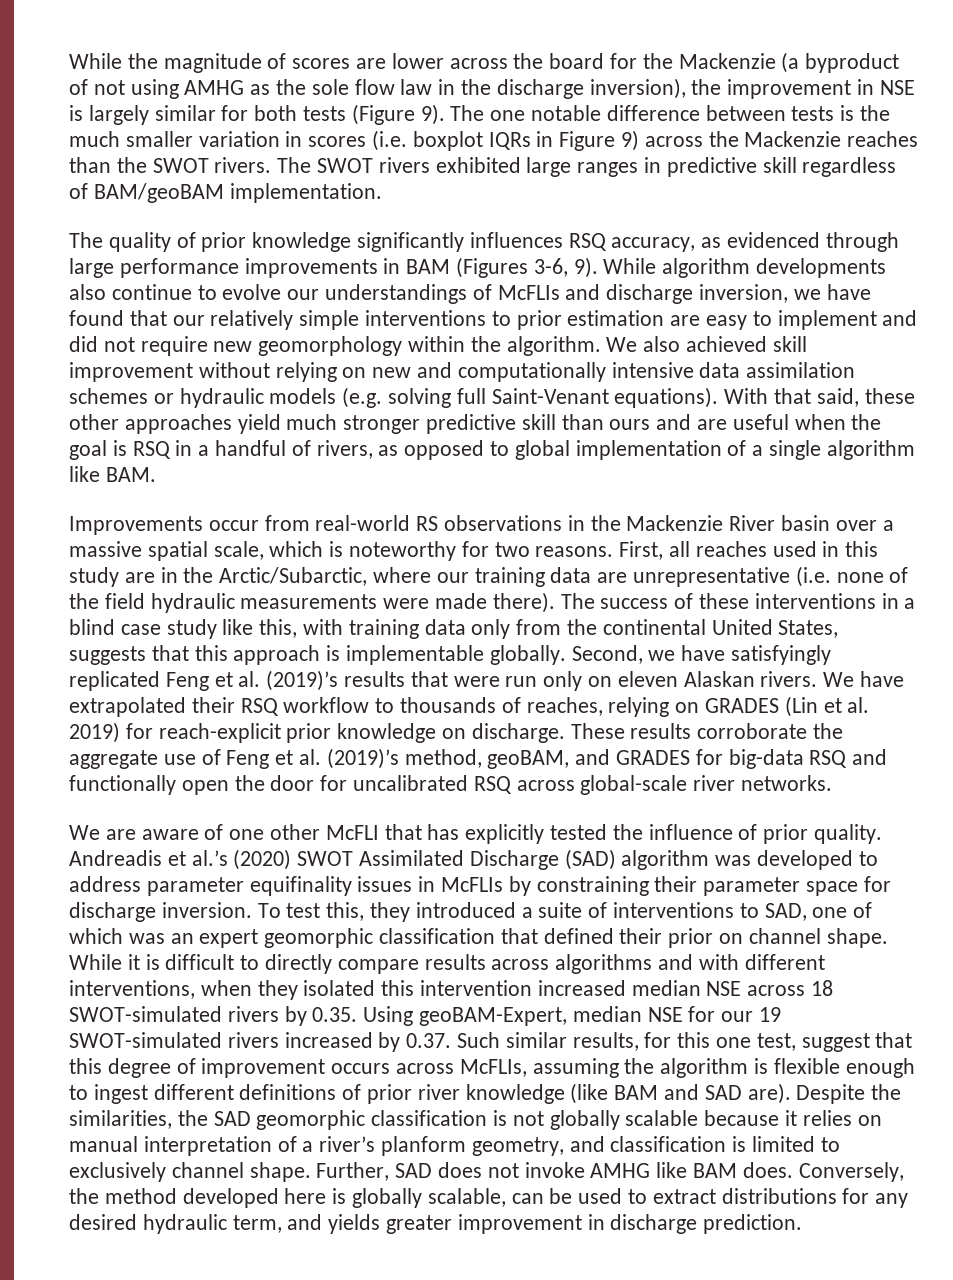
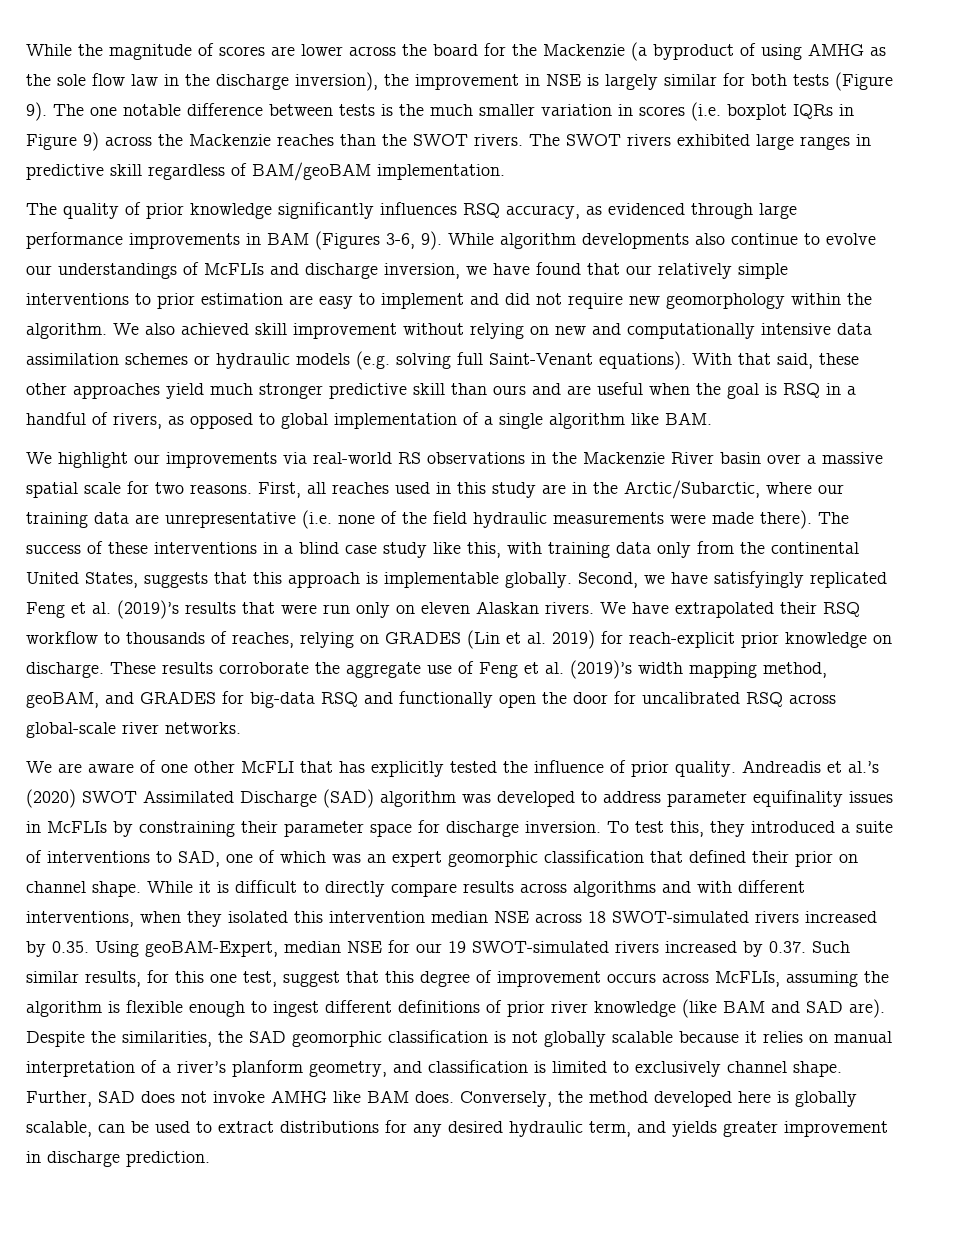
- While the magnitude of scores are lower across the board for the Mackenzie (a byproduct of not using AMHG as the sole flow law in the discharge inversion), the improvement in NSE is largely similar for both tests (Figure 9).
+ While the magnitude of scores are lower across the board for the Mackenzie (a byproduct of using AMHG as the sole flow law in the discharge inversion), the improvement in NSE is largely similar for both tests (Figure 9).
- Improvements occur from real-world RS observations in the Mackenzie River basin over a massive spatial scale, which is noteworthy for two reasons.
+ We highlight our improvements via real-world RS observations in the Mackenzie River basin over a massive spatial scale for two reasons.
- These results corroborate the aggregate use of Feng et al. (2019)’s method, geoBAM, and GRADES for big-data RSQ and functionally open the door for uncalibrated RSQ across global-scale river networks.
+ These results corroborate the aggregate use of Feng et al. (2019)’s width mapping method, geoBAM, and GRADES for big-data RSQ and functionally open the door for uncalibrated RSQ across global-scale river networks.
- While it is difficult to directly compare results across algorithms and with different interventions, when they isolated this intervention increased median NSE across 18 SWOT-simulated rivers by 0.35. Using geoBAM-Expert, median NSE for our 19 SWOT-simulated rivers increased by 0.37. Such similar results, for this one test, suggest that this degree of improvement occurs across McFLIs, assuming the algorithm is flexible enough to ingest different definitions of prior river knowledge (like BAM and SAD are).
+ While it is difficult to directly compare results across algorithms and with different interventions, when they isolated this intervention median NSE across 18 SWOT-simulated rivers increased by 0.35. Using geoBAM-Expert, median NSE for our 19 SWOT-simulated rivers increased by 0.37. Such similar results, for this one test, suggest that this degree of improvement occurs across McFLIs, assuming the algorithm is flexible enough to ingest different definitions of prior river knowledge (like BAM and SAD are).

